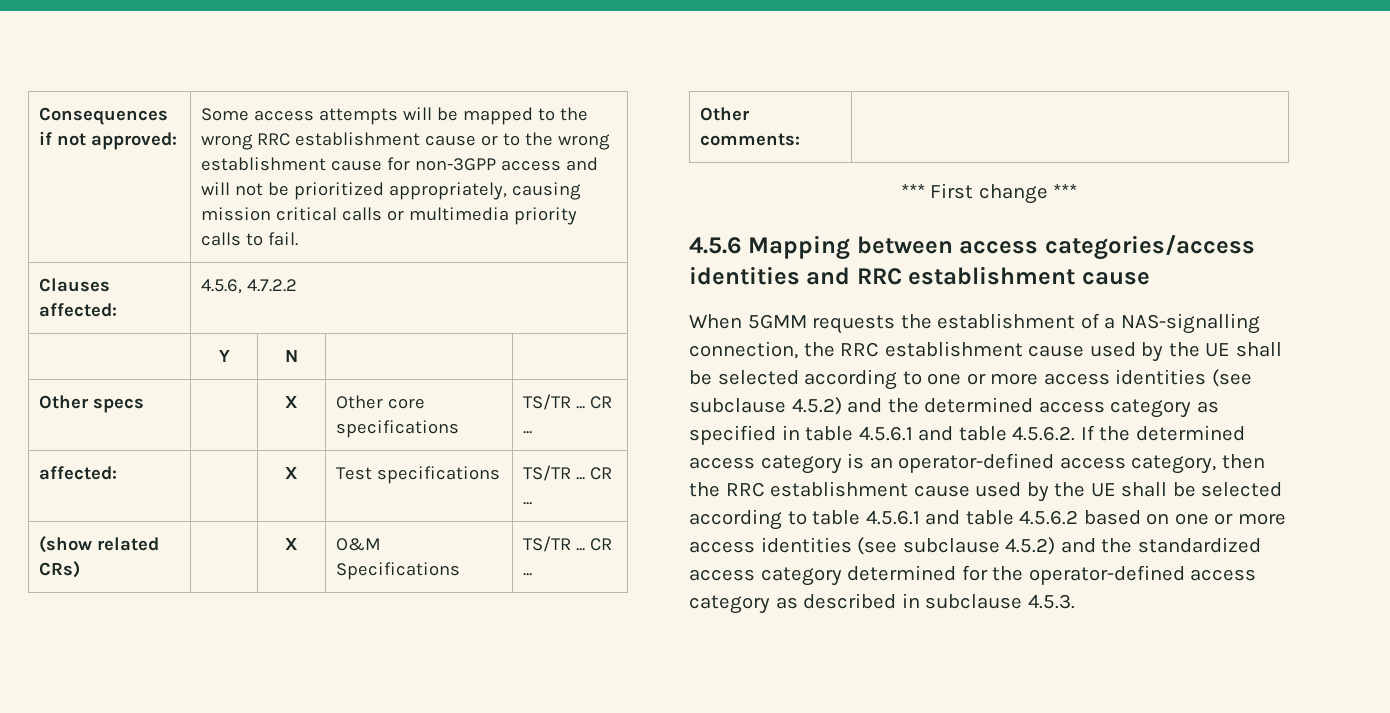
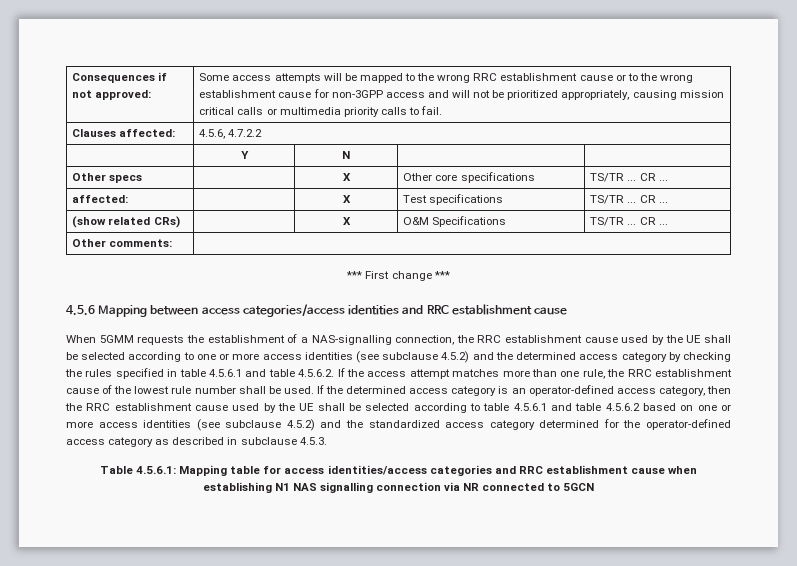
- When 5GMM requests the establishment of a NAS-signalling connection, the RRC establishment cause used by the UE shall be selected according to one or more access identities (see subclause 4.5.2) and the determined access category as specified in table 4.5.6.1 and table 4.5.6.2. If the determined access category is an operator-defined access category, then the RRC establishment cause used by the UE shall be selected according to table 4.5.6.1 and table 4.5.6.2 based on one or more access identities (see subclause 4.5.2) and the standardized access category determined for the operator-defined access category as described in subclause 4.5.3.
+ When 5GMM requests the establishment of a NAS-signalling connection, the RRC establishment cause used by the UE shall be selected according to one or more access identities (see subclause 4.5.2) and the determined access category by checking the rules specified in table 4.5.6.1 and table 4.5.6.2. If the access attempt matches more than one rule, the RRC establishment cause of the lowest rule number shall be used. If the determined access category is an operator-defined access category, then the RRC establishment cause used by the UE shall be selected according to table 4.5.6.1 and table 4.5.6.2 based on one or more access identities (see subclause 4.5.2) and the standardized access category determined for the operator-defined access category as described in subclause 4.5.3.
+ Table 4.5.6.1: Mapping table for access identities/access categories and RRC establishment cause when establishing N1 NAS signalling connection via NR connected to 5GCN

